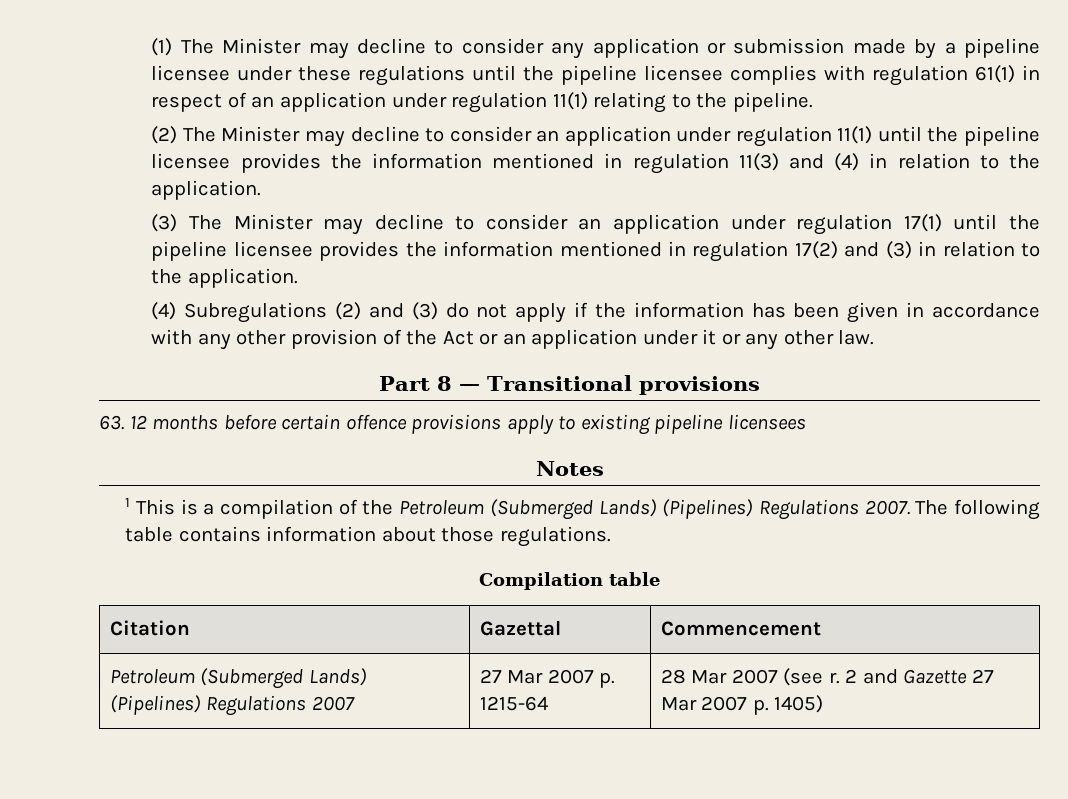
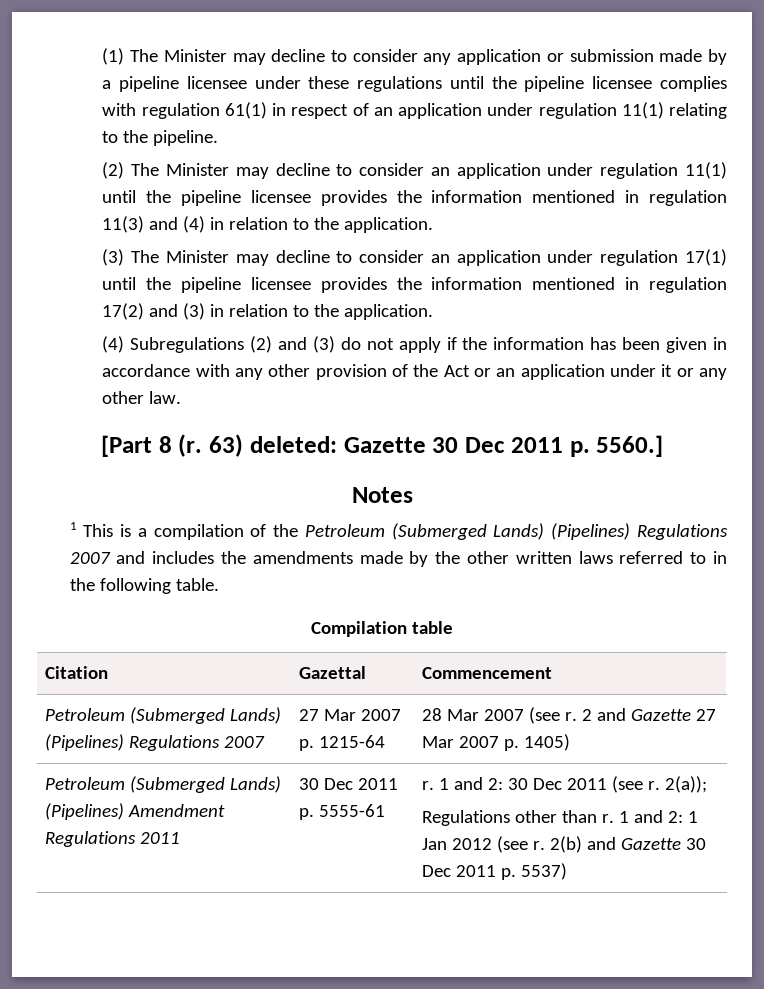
- Part 8 — Transitional provisions
- 63. 12 months before certain offence provisions apply to existing pipeline licensees
+ [Part 8 (r. 63) deleted: Gazette 30 Dec 2011 p. 5560.]
- 1 This is a compilation of the Petroleum (Submerged Lands) (Pipelines) Regulations 2007. The following table contains information about those regulations.
+ 1 This is a compilation of the Petroleum (Submerged Lands) (Pipelines) Regulations 2007 and includes the amendments made by the other written laws referred to in the following table.
+ Petroleum (Submerged Lands) (Pipelines) Amendment Regulations 2011 | 30 Dec 2011 p. 5555-61 | r. 1 and 2: 30 Dec 2011 (see r. 2(a));
+ Regulations other than r. 1 and 2: 1 Jan 2012 (see r. 2(b) and Gazette 30 Dec 2011 p. 5537)

